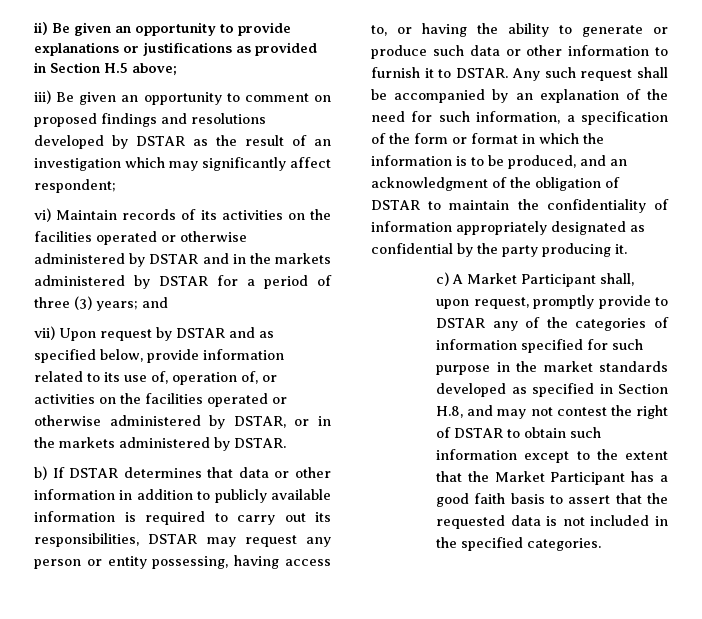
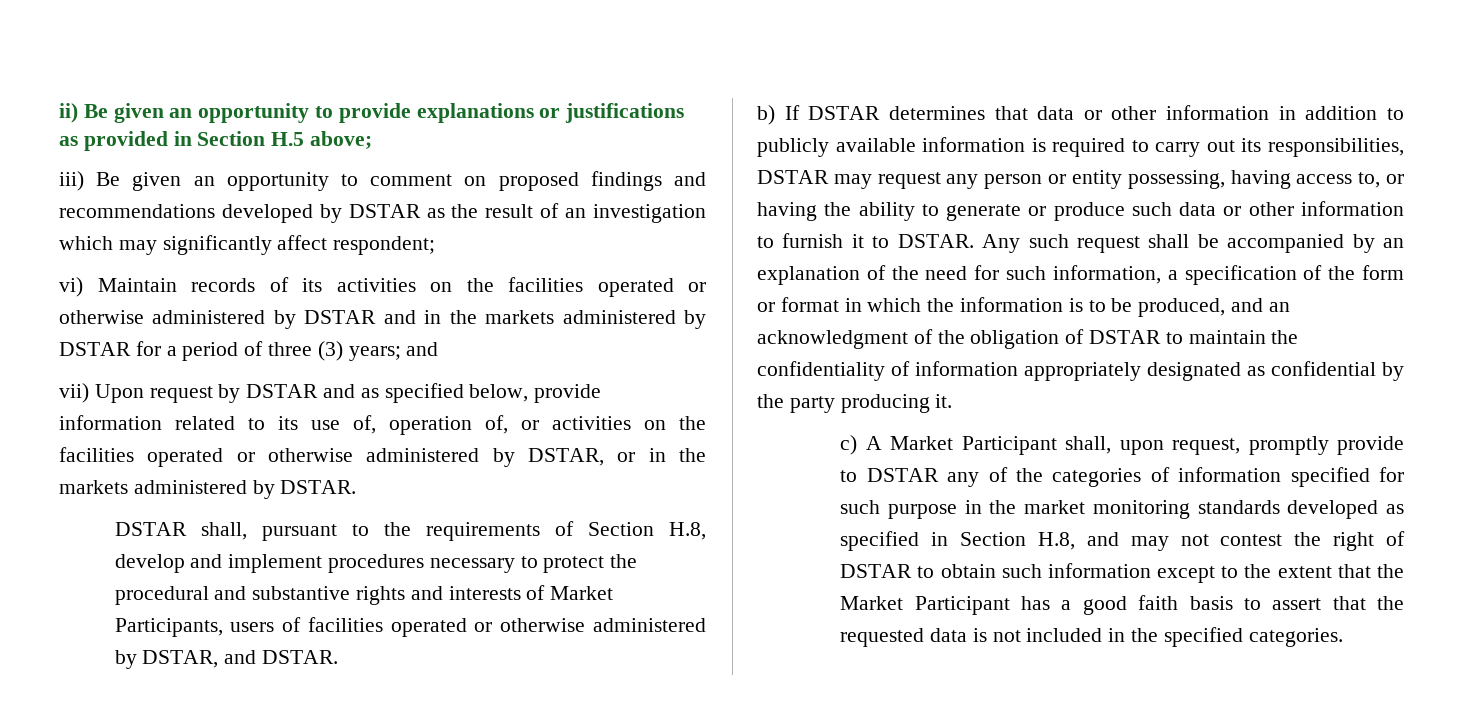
- iii) Be given an opportunity to comment on proposed findings and resolutions developed by DSTAR as the result of an investigation which may significantly affect respondent;
+ iii) Be given an opportunity to comment on proposed findings and recommendations developed by DSTAR as the result of an investigation which may significantly affect respondent;
+ DSTAR shall, pursuant to the requirements of Section H.8, develop and implement procedures necessary to protect the procedural and substantive rights and interests of Market Participants, users of facilities operated or otherwise administered by DSTAR, and DSTAR.
- c) A Market Participant shall, upon request, promptly provide to DSTAR any of the categories of information specified for such purpose in the market standards developed as specified in Section H.8, and may not contest the right of DSTAR to obtain such information except to the extent that the Market Participant has a good faith basis to assert that the requested data is not included in the specified categories.
+ c) A Market Participant shall, upon request, promptly provide to DSTAR any of the categories of information specified for such purpose in the market monitoring standards developed as specified in Section H.8, and may not contest the right of DSTAR to obtain such information except to the extent that the Market Participant has a good faith basis to assert that the requested data is not included in the specified categories.

